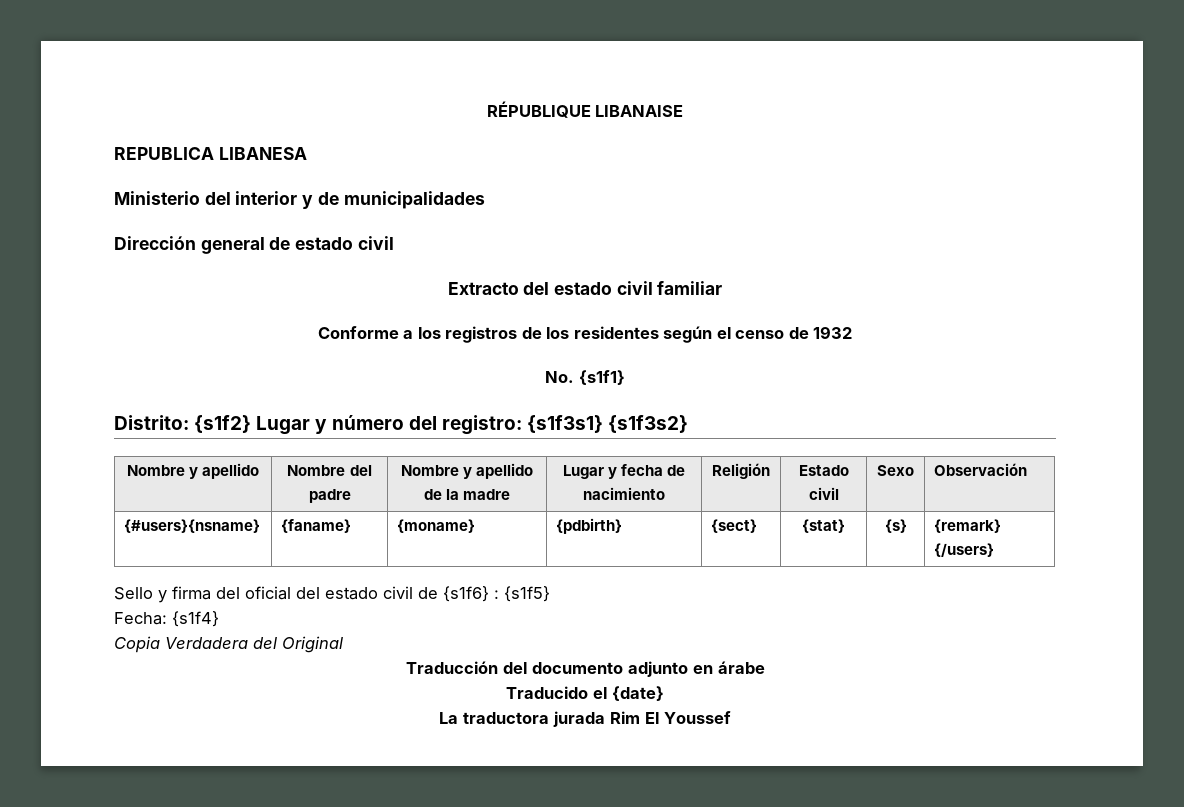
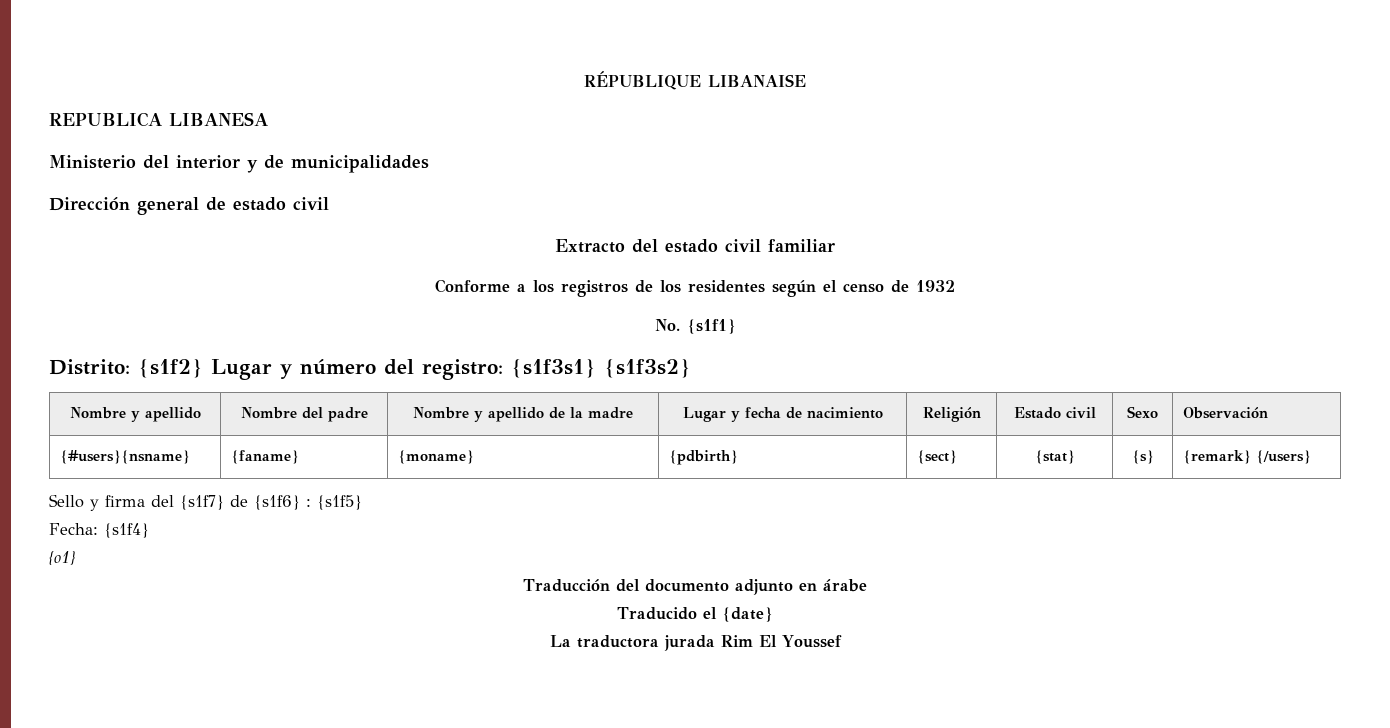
- Sello y firma del oficial del estado civil de {s1f6} : {s1f5}
+ Sello y firma del {s1f7} de {s1f6} : {s1f5}
- Copia Verdadera del Original
+ {o1}

